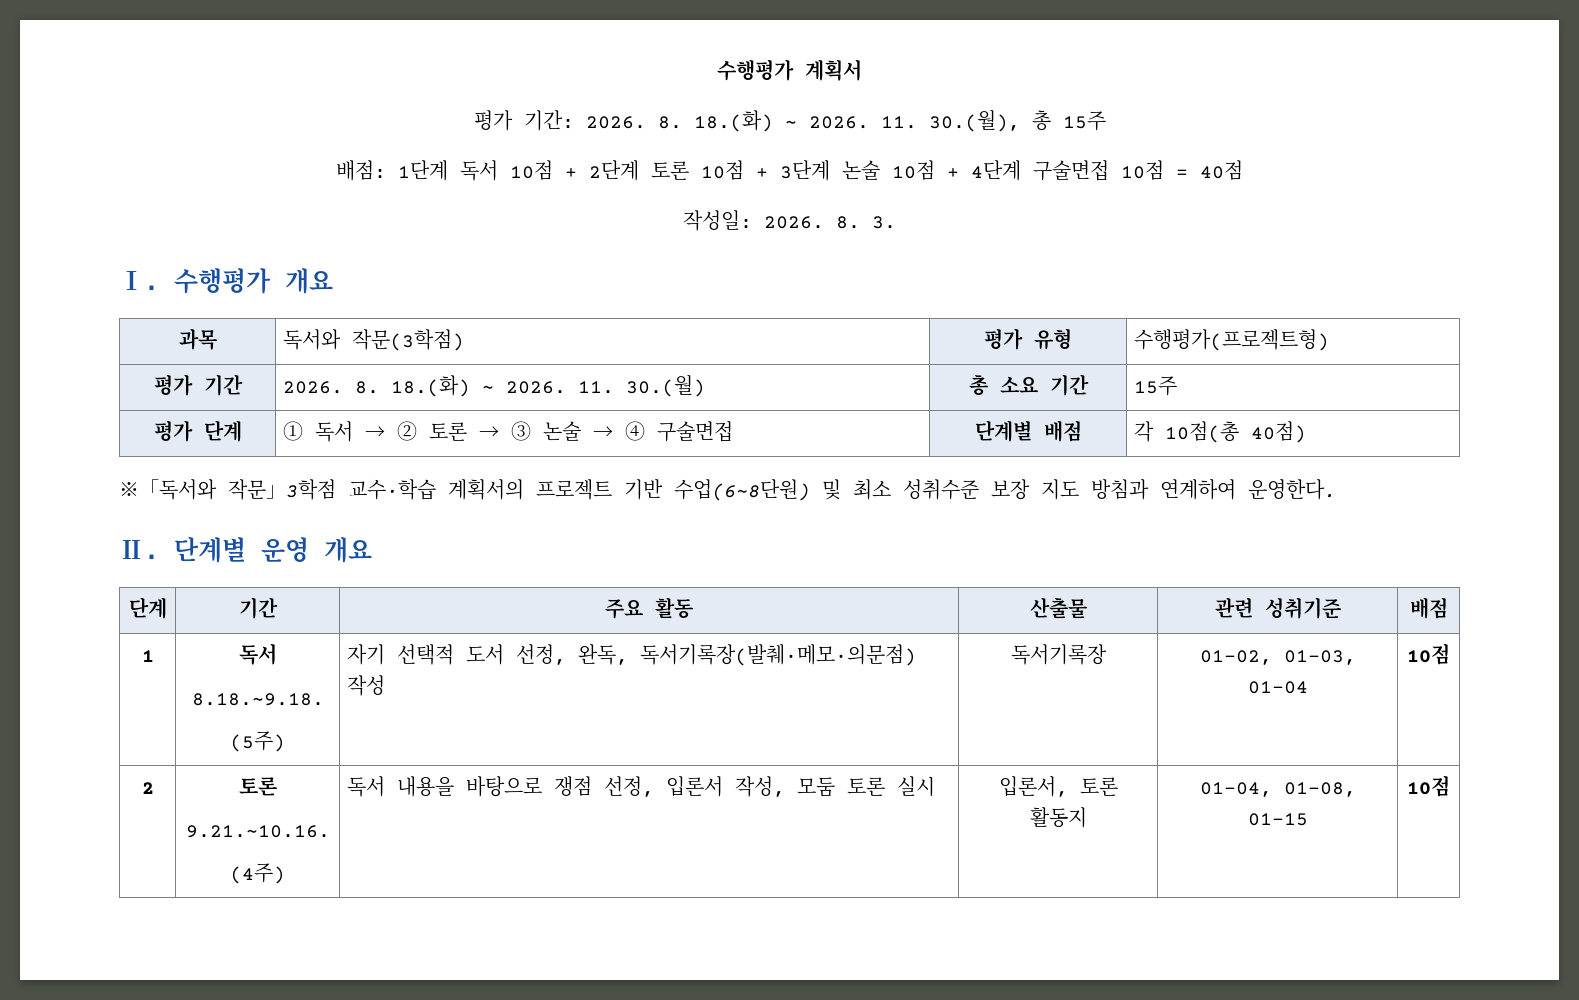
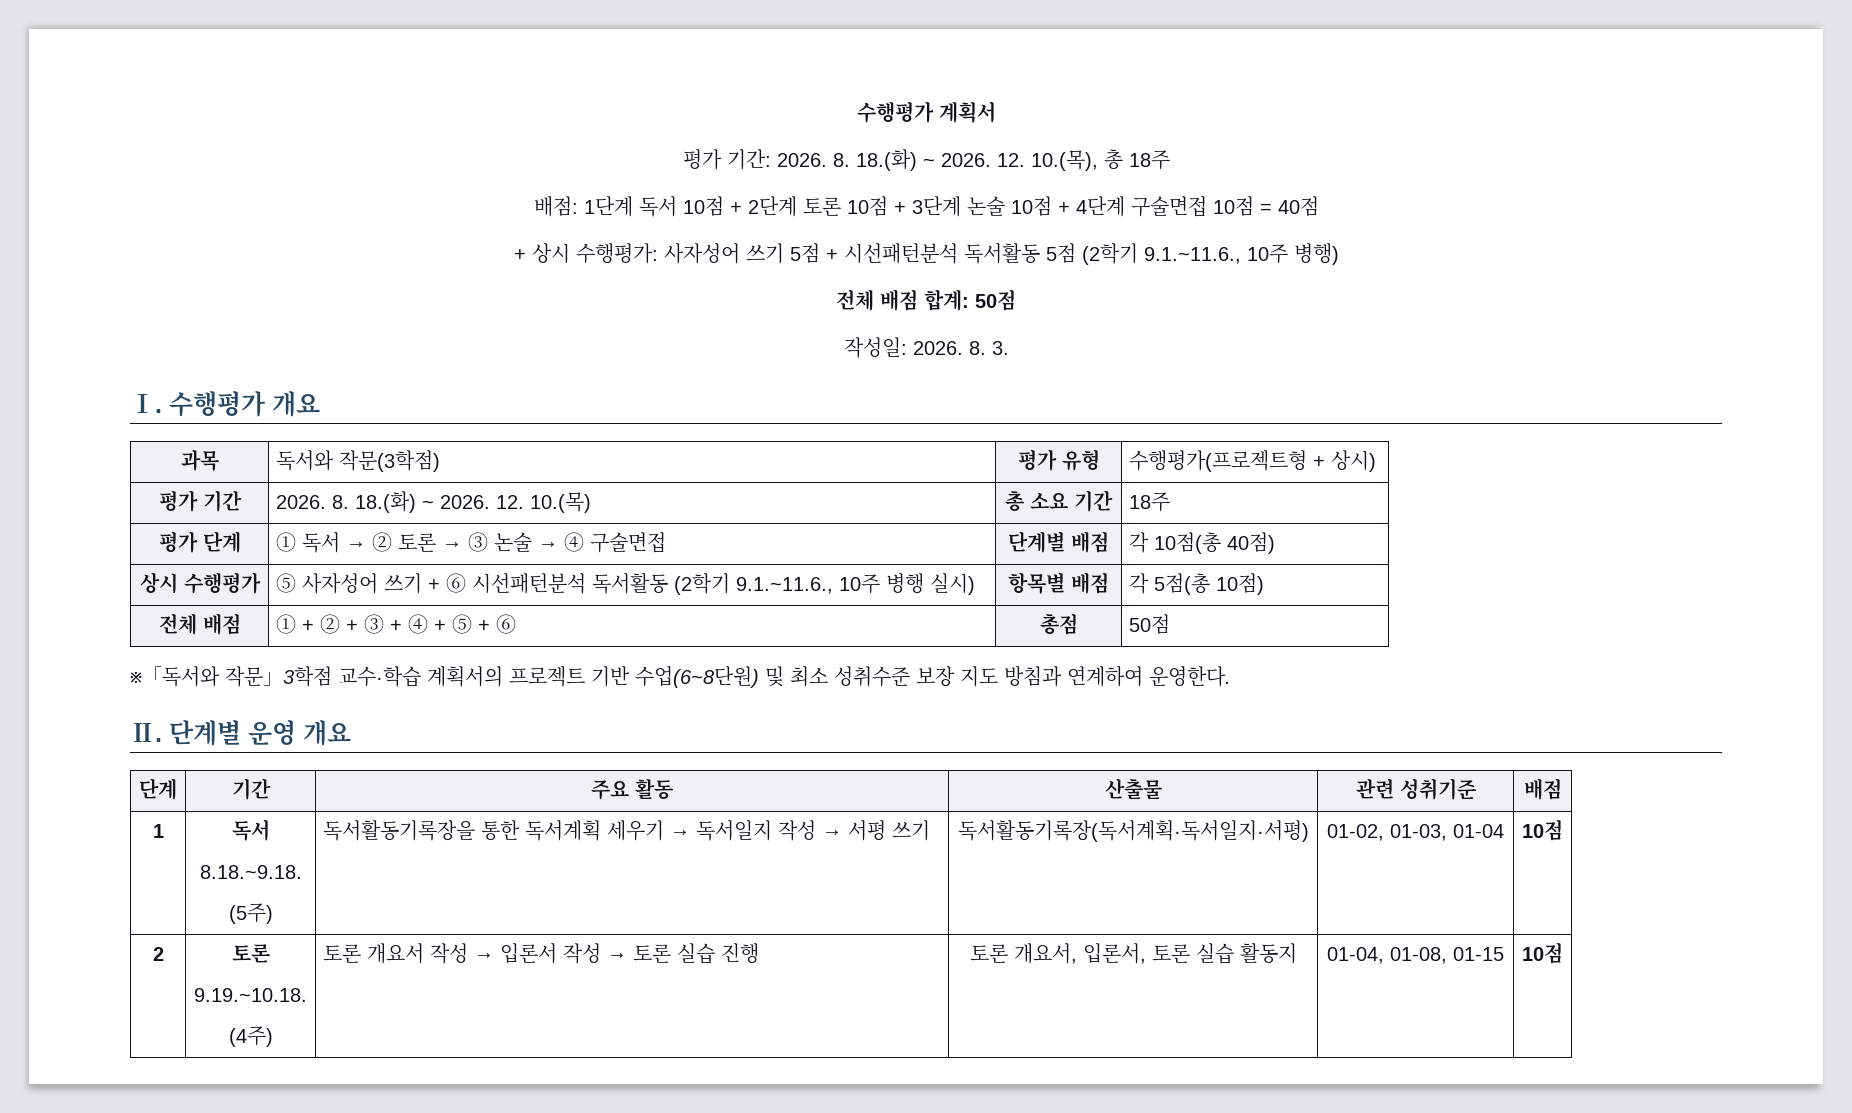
- 11. 30.(월), 총 15주
+ 12. 10.(목), 총 18주
+ + 상시 수행평가: 사자성어 쓰기 5점 + 시선패턴분석 독서활동 5점 (2학기 9.1.~11.6., 10주 병행)
+ 전체 배점 합계: 50점
- 과목 | 독서와 작문(3학점) | 평가 유형 | 수행평가(프로젝트형)
+ 과목 | 독서와 작문(3학점) | 평가 유형 | 수행평가(프로젝트형 + 상시)
- 평가 기간 | 2026. 8. 18.(화) ~ 2026. 11. 30.(월) | 총 소요 기간 | 15주
+ 평가 기간 | 2026. 8. 18.(화) ~ 2026. 12. 10.(목) | 총 소요 기간 | 18주
+ 상시 수행평가 | ⑤ 사자성어 쓰기 + ⑥ 시선패턴분석 독서활동 (2학기 9.1.~11.6., 10주 병행 실시) | 항목별 배점 | 각 5점(총 10점)
+ 전체 배점 | ① + ② + ③ + ④ + ⑤ + ⑥ | 총점 | 50점
  단계 | 기간 | 주요 활동 | 산출물 | 관련 성취기준 | 배점
  1 | 독서
  8.18.~9.18.
- (5주) | 자기 선택적 도서 선정, 완독, 독서기록장(발췌·메모·의문점) 작성 | 독서기록장 | 01-02, 01-03, 01-04 | 10점
+ (5주) | 독서활동기록장을 통한 독서계획 세우기 → 독서일지 작성 → 서평 쓰기 | 독서활동기록장(독서계획·독서일지·서평) | 01-02, 01-03, 01-04 | 10점
  2 | 토론
- 9.21.~10.16.
- (4주) | 독서 내용을 바탕으로 쟁점 선정, 입론서 작성, 모둠 토론 실시 | 입론서, 토론 활동지 | 01-04, 01-08, 01-15 | 10점
+ 9.19.~10.18.
+ (4주) | 토론 개요서 작성 → 입론서 작성 → 토론 실습 진행 | 토론 개요서, 입론서, 토론 실습 활동지 | 01-04, 01-08, 01-15 | 10점

